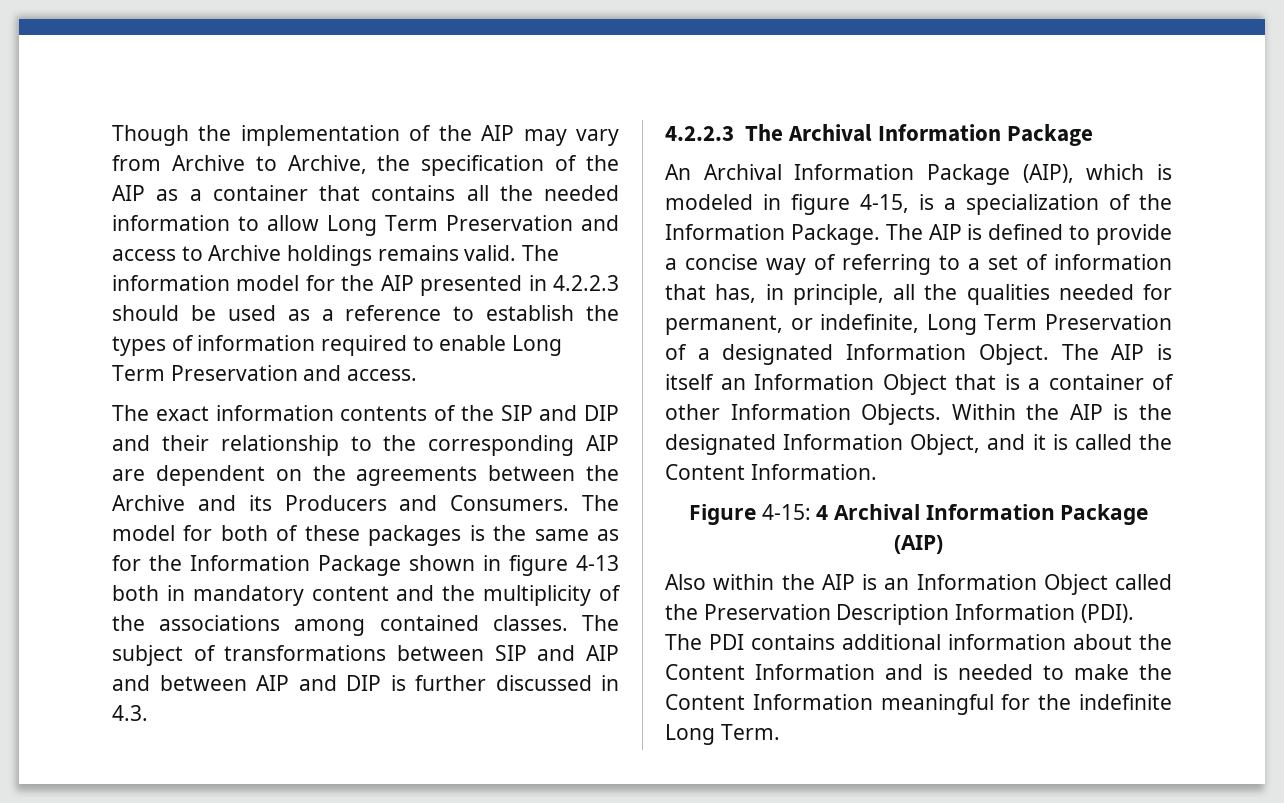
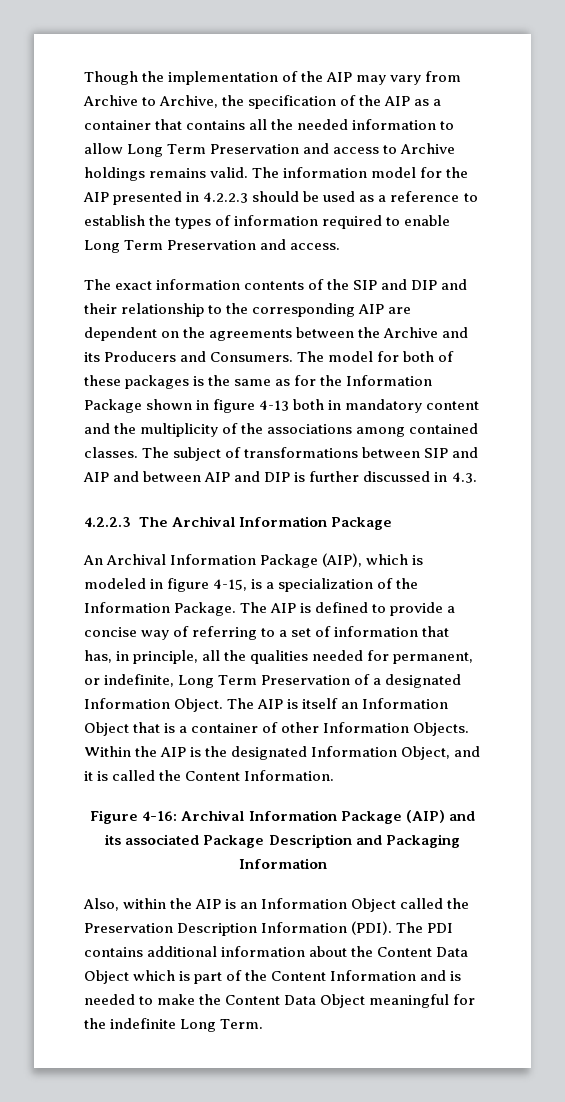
- Figure 4-15: 4 Archival Information Package (AIP)
- Also within the AIP is an Information Object called the Preservation Description Information (PDI).
+ Figure 4-16: Archival Information Package (AIP) and its associated Package Description and Packaging Information
+ Also, within the AIP is an Information Object called the Preservation Description Information (PDI).
- The PDI contains additional information about the Content Information and is needed to make the Content Information meaningful for the indefinite Long Term.
+ The PDI contains additional information about the Content Data Object which is part of the Content Information and is needed to make the Content Data Object meaningful for the indefinite Long Term.

